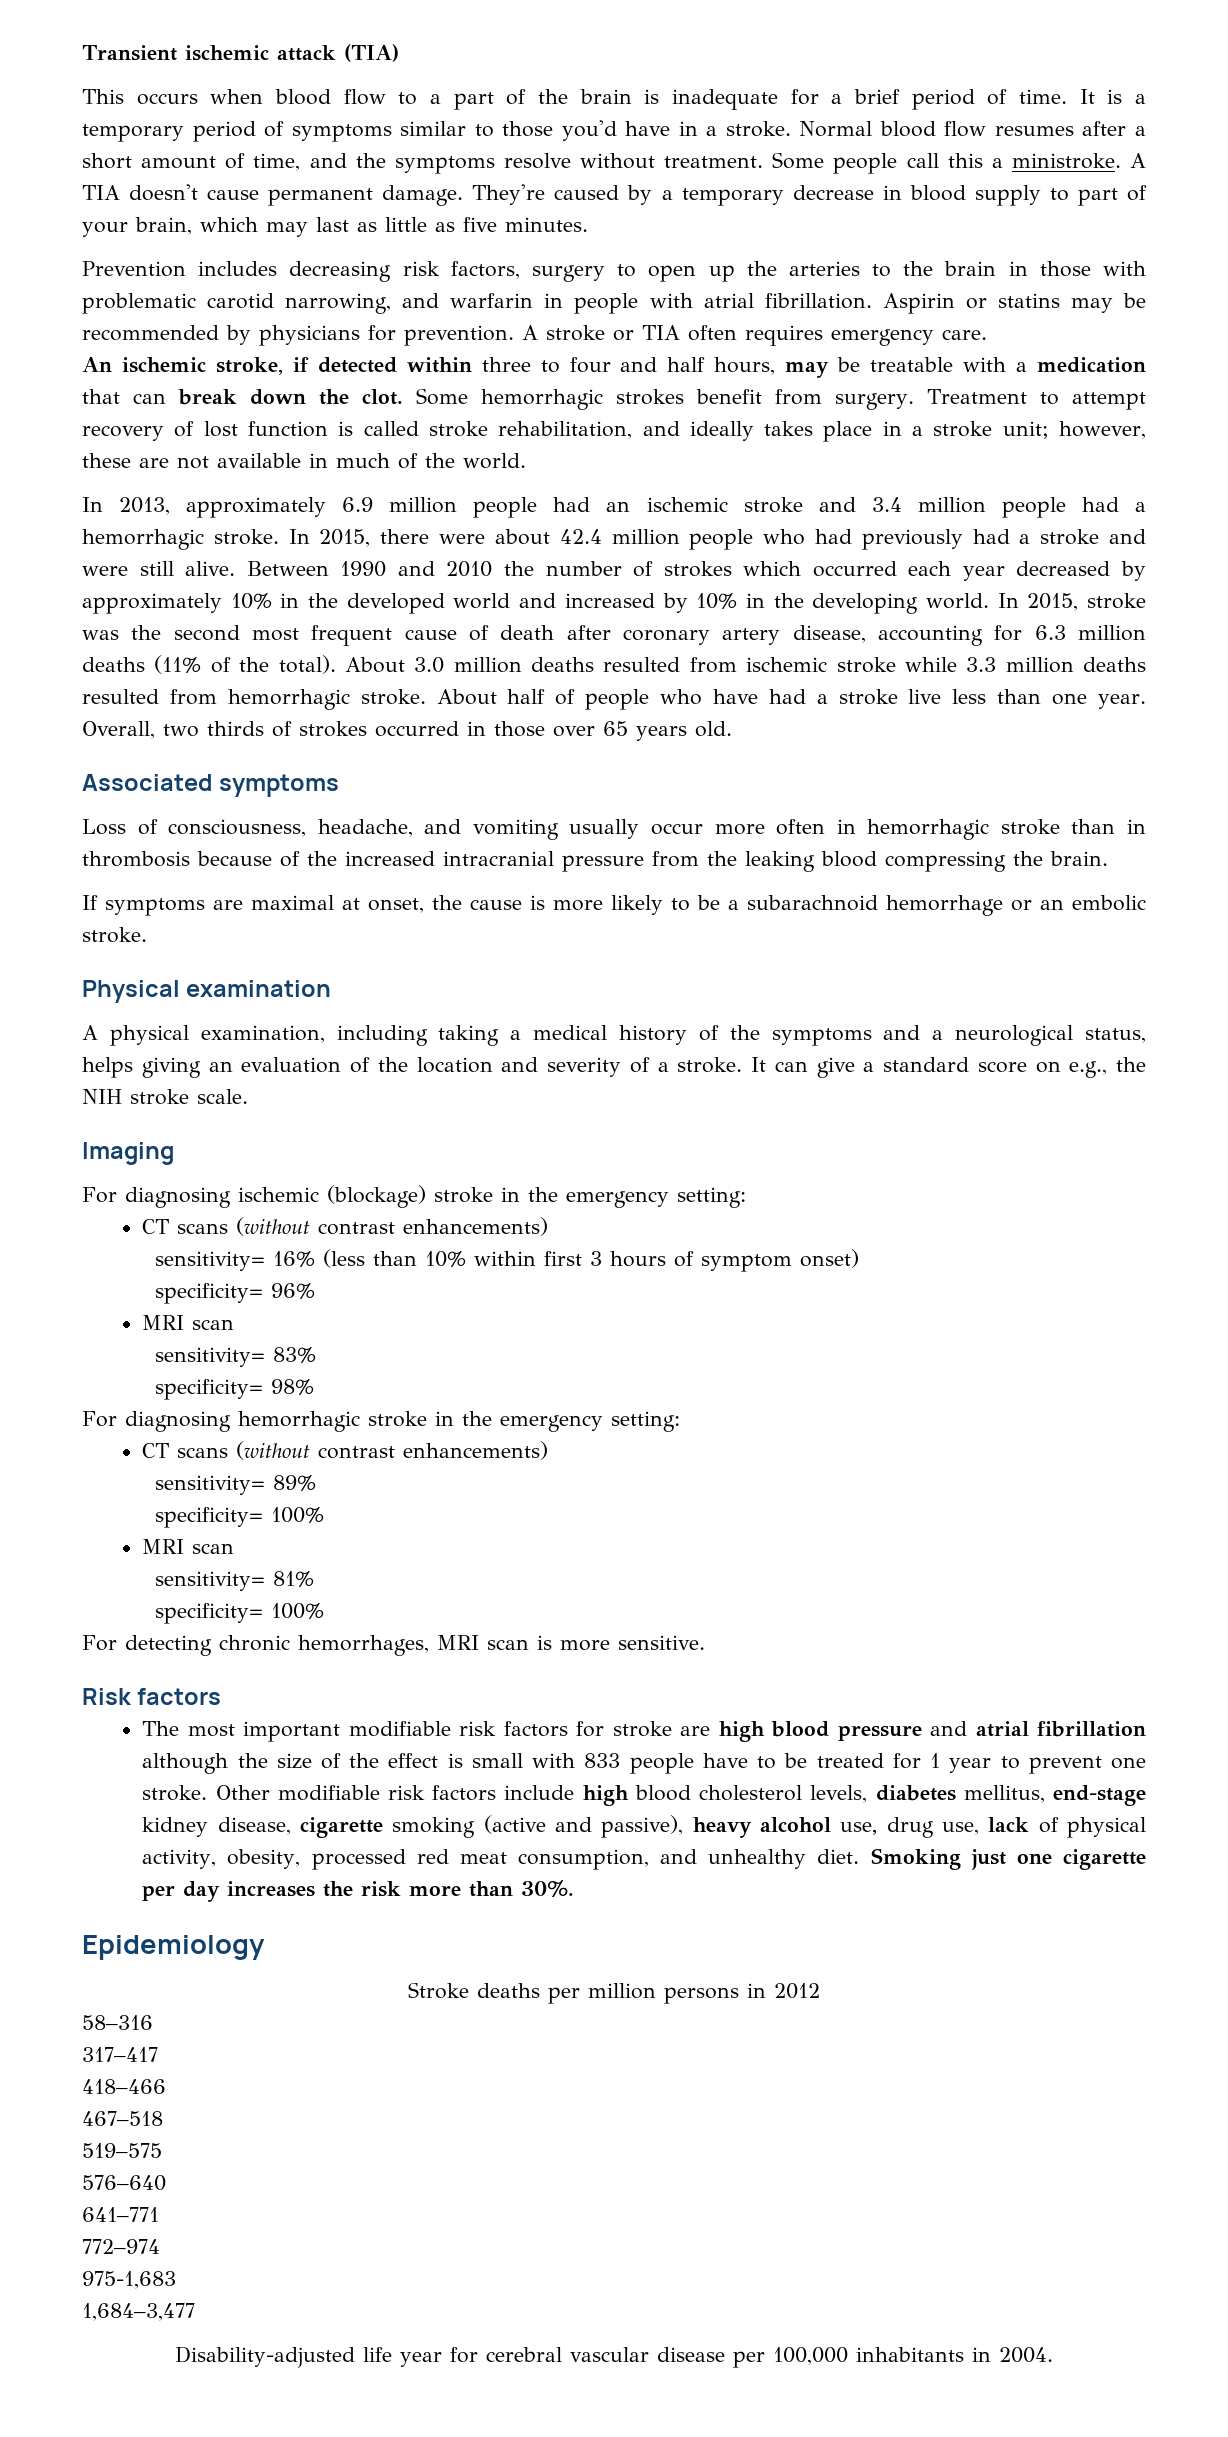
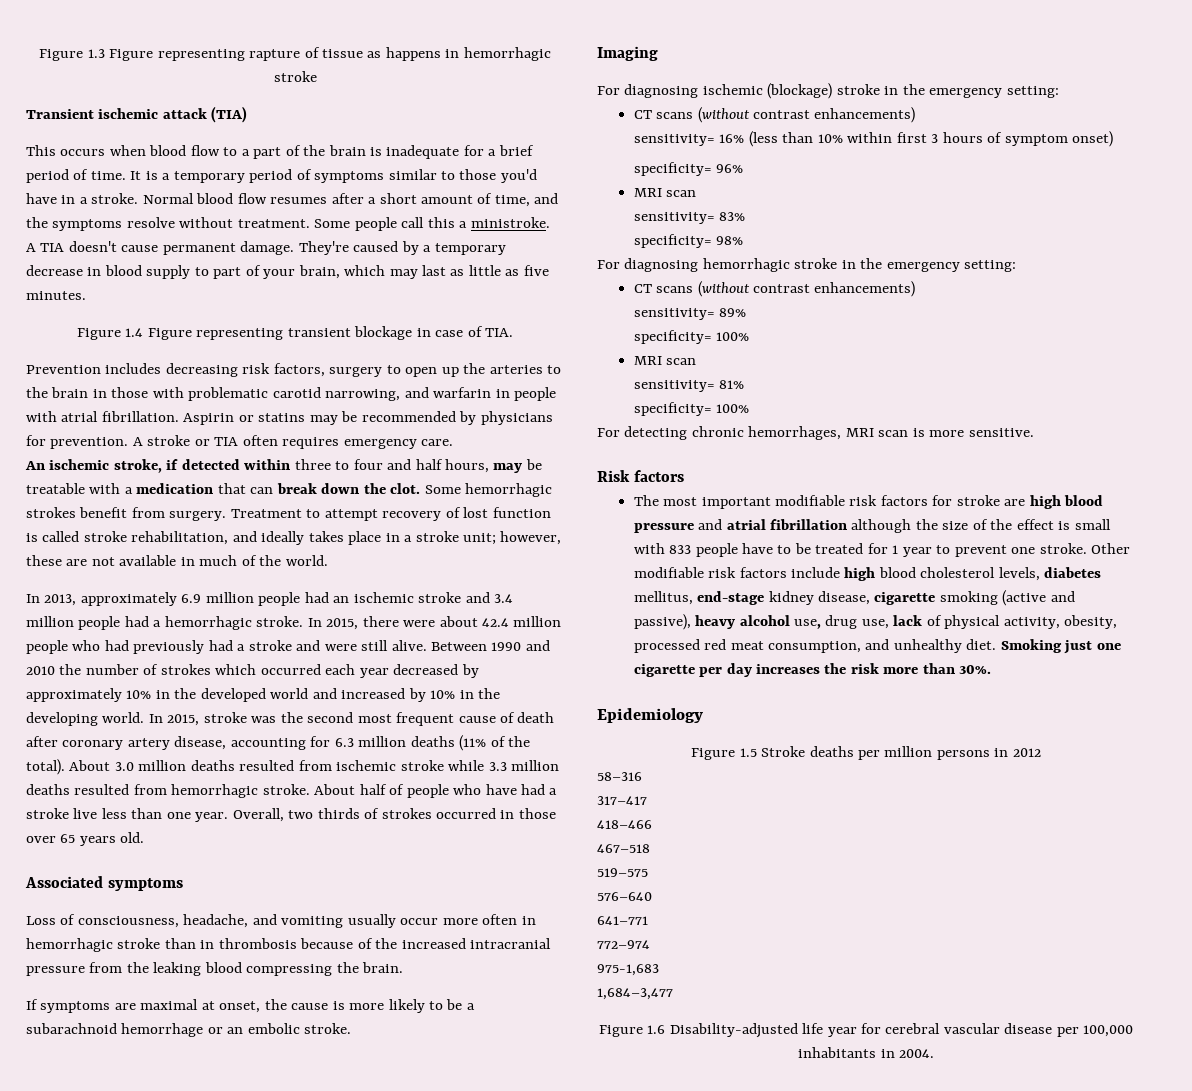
+ Figure 1.3 Figure representing rapture of tissue as happens in hemorrhagic stroke
+ Figure 1.4 Figure representing transient blockage in case of TIA.
- Physical examination
- A physical examination, including taking a medical history of the symptoms and a neurological status, helps giving an evaluation of the location and severity of a stroke. It can give a standard score on e.g., the NIH stroke scale.
- Stroke deaths per million persons in 2012
+ Figure 1.5 Stroke deaths per million persons in 2012
- Disability-adjusted life year for cerebral vascular disease per 100,000 inhabitants in 2004.
+ Figure 1.6 Disability-adjusted life year for cerebral vascular disease per 100,000 inhabitants in 2004.

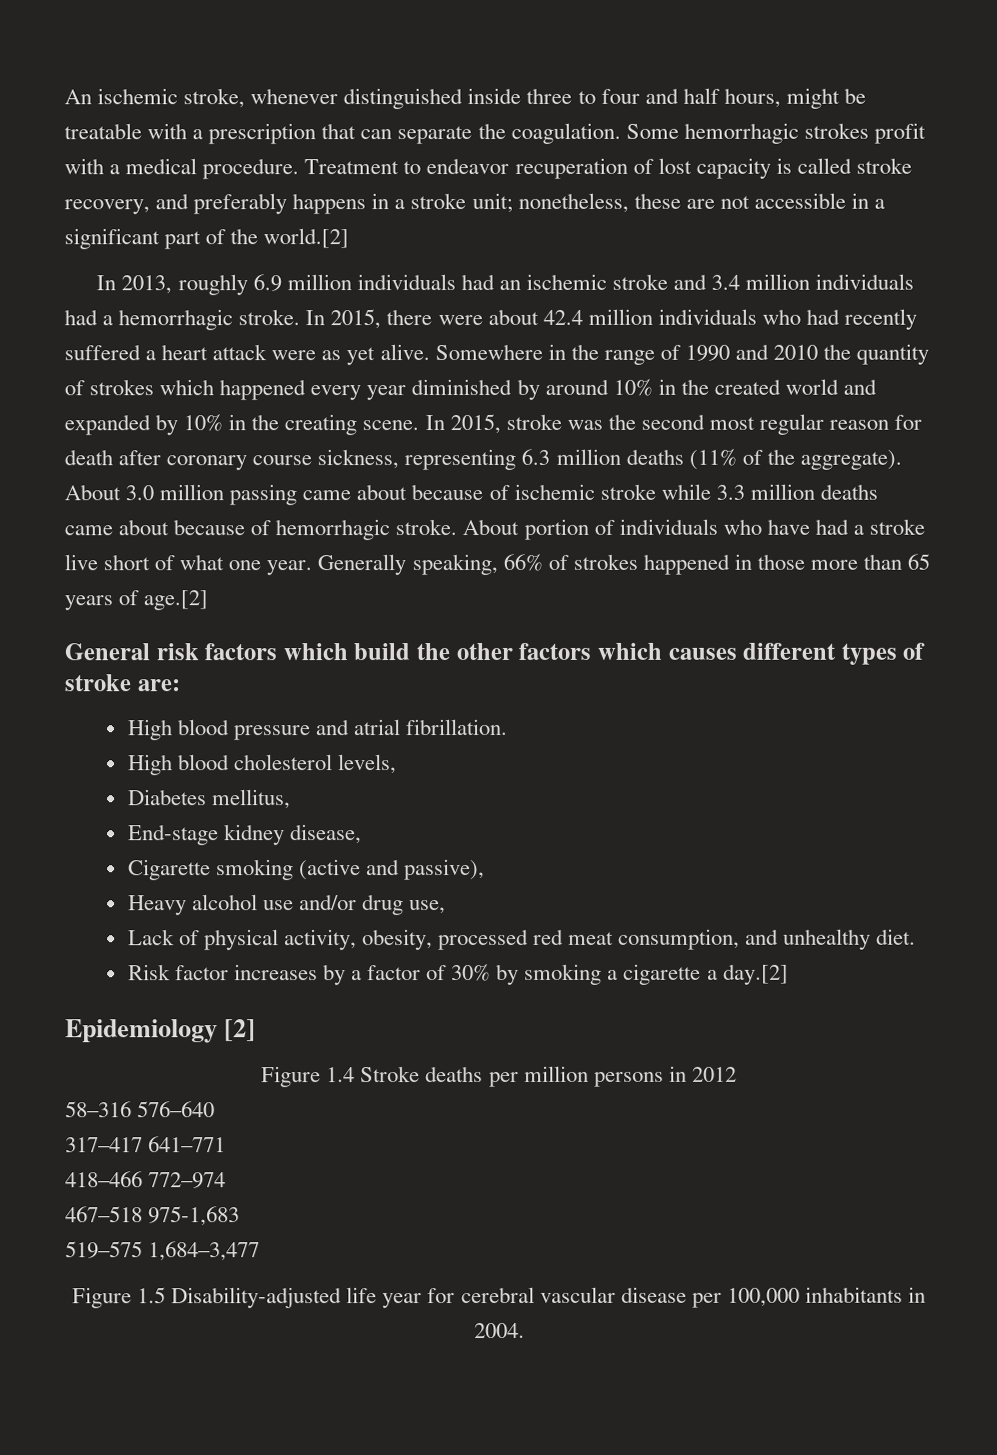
- Figure 1.3 Figure representing rapture of tissue as happens in hemorrhagic stroke
- Transient ischemic attack (TIA)
- This occurs when blood flow to a part of the brain is inadequate for a brief period of time. It is a temporary period of symptoms similar to those you'd have in a stroke. Normal blood flow resumes after a short amount of time, and the symptoms resolve without treatment. Some people call this a ministroke. A TIA doesn't cause permanent damage. They're caused by a temporary decrease in blood supply to part of your brain, which may last as little as five minutes.
- Figure 1.4 Figure representing transient blockage in case of TIA.
- Prevention includes decreasing risk factors, surgery to open up the arteries to the brain in those with problematic carotid narrowing, and warfarin in people with atrial fibrillation. Aspirin or statins may be recommended by physicians for prevention. A stroke or TIA often requires emergency care.
- An ischemic stroke, if detected within three to four and half hours, may be treatable with a medication that can break down the clot. Some hemorrhagic strokes benefit from surgery. Treatment to attempt recovery of lost function is called stroke rehabilitation, and ideally takes place in a stroke unit; however, these are not available in much of the world.
+ An ischemic stroke, whenever distinguished inside three to four and half hours, might be treatable with a prescription that can separate the coagulation. Some hemorrhagic strokes profit with a medical procedure. Treatment to endeavor recuperation of lost capacity is called stroke recovery, and preferably happens in a stroke unit; nonetheless, these are not accessible in a significant part of the world.[2]
- In 2013, approximately 6.9 million people had an ischemic stroke and 3.4 million people had a hemorrhagic stroke.
+ In 2013, roughly 6.9 million individuals had an ischemic stroke and 3.4 million individuals had a hemorrhagic stroke.
- In 2015, there were about 42.4 million people who had previously had a stroke and were still alive. Between 1990 and 2010 the number of strokes which occurred each year decreased by approximately 10% in the developed world and increased by 10% in the developing world.
+ In 2015, there were about 42.4 million individuals who had recently suffered a heart attack were as yet alive. Somewhere in the range of 1990 and 2010 the quantity of strokes which happened every year diminished by around 10% in the created world and expanded by 10% in the creating scene.
- In 2015, stroke was the second most frequent cause of death after coronary artery disease, accounting for 6.3 million deaths (11% of the total).
+ In 2015, stroke was the second most regular reason for death after coronary course sickness, representing 6.3 million deaths (11% of the aggregate).
- About 3.0 million deaths resulted from ischemic stroke while 3.3 million deaths resulted from hemorrhagic stroke. About half of people who have had a stroke live less than one year. Overall, two thirds of strokes occurred in those over 65 years old.
- Associated symptoms
- Loss of consciousness, headache, and vomiting usually occur more often in hemorrhagic stroke than in thrombosis because of the increased intracranial pressure from the leaking blood compressing the brain.
- If symptoms are maximal at onset, the cause is more likely to be a subarachnoid hemorrhage or an embolic stroke.
- Imaging
- For diagnosing ischemic (blockage) stroke in the emergency setting:
- CT scans (without contrast enhancements)
- sensitivity= 16% (less than 10% within first 3 hours of symptom onset)
- specificity= 96%
- MRI scan
- sensitivity= 83%
- specificity= 98%
- For diagnosing hemorrhagic stroke in the emergency setting:
- CT scans (without contrast enhancements)
- sensitivity= 89%
- specificity= 100%
- MRI scan
- sensitivity= 81%
- specificity= 100%
- For detecting chronic hemorrhages, MRI scan is more sensitive.
- Risk factors
- The most important modifiable risk factors for stroke are high blood pressure and atrial fibrillation although the size of the effect is small with 833 people have to be treated for 1 year to prevent one stroke. Other modifiable risk factors include high blood cholesterol levels, diabetes mellitus, end-stage kidney disease, cigarette smoking (active and passive), heavy alcohol use, drug use, lack of physical activity, obesity, processed red meat consumption, and unhealthy diet. Smoking just one cigarette per day increases the risk more than 30%.
+ About 3.0 million passing came about because of ischemic stroke while 3.3 million deaths came about because of hemorrhagic stroke. About portion of individuals who have had a stroke live short of what one year. Generally speaking, 66% of strokes happened in those more than 65 years of age.[2]
+ General risk factors which build the other factors which causes different types of stroke are:
+ High blood pressure and atrial fibrillation.
+ High blood cholesterol levels,
+ Diabetes mellitus,
+ End-stage kidney disease,
+ Cigarette smoking (active and passive),
+ Heavy alcohol use and/or drug use,
+ Lack of physical activity, obesity, processed red meat consumption, and unhealthy diet.
+ Risk factor increases by a factor of 30% by smoking a cigarette a day.[2]
- Epidemiology
- Figure 1.5 Stroke deaths per million persons in 2012
+ Epidemiology [2]
+ Figure 1.4 Stroke deaths per million persons in 2012
- 58–316
+ 58–316 576–640
- 317–417
+ 317–417 641–771
- 418–466
+ 418–466 772–974
- 467–518
+ 467–518 975-1,683
- 519–575
- 576–640
- 641–771
- 772–974
- 975-1,683
- 1,684–3,477
+ 519–575 1,684–3,477
- Figure 1.6 Disability-adjusted life year for cerebral vascular disease per 100,000 inhabitants in 2004.
+ Figure 1.5 Disability-adjusted life year for cerebral vascular disease per 100,000 inhabitants in 2004.

